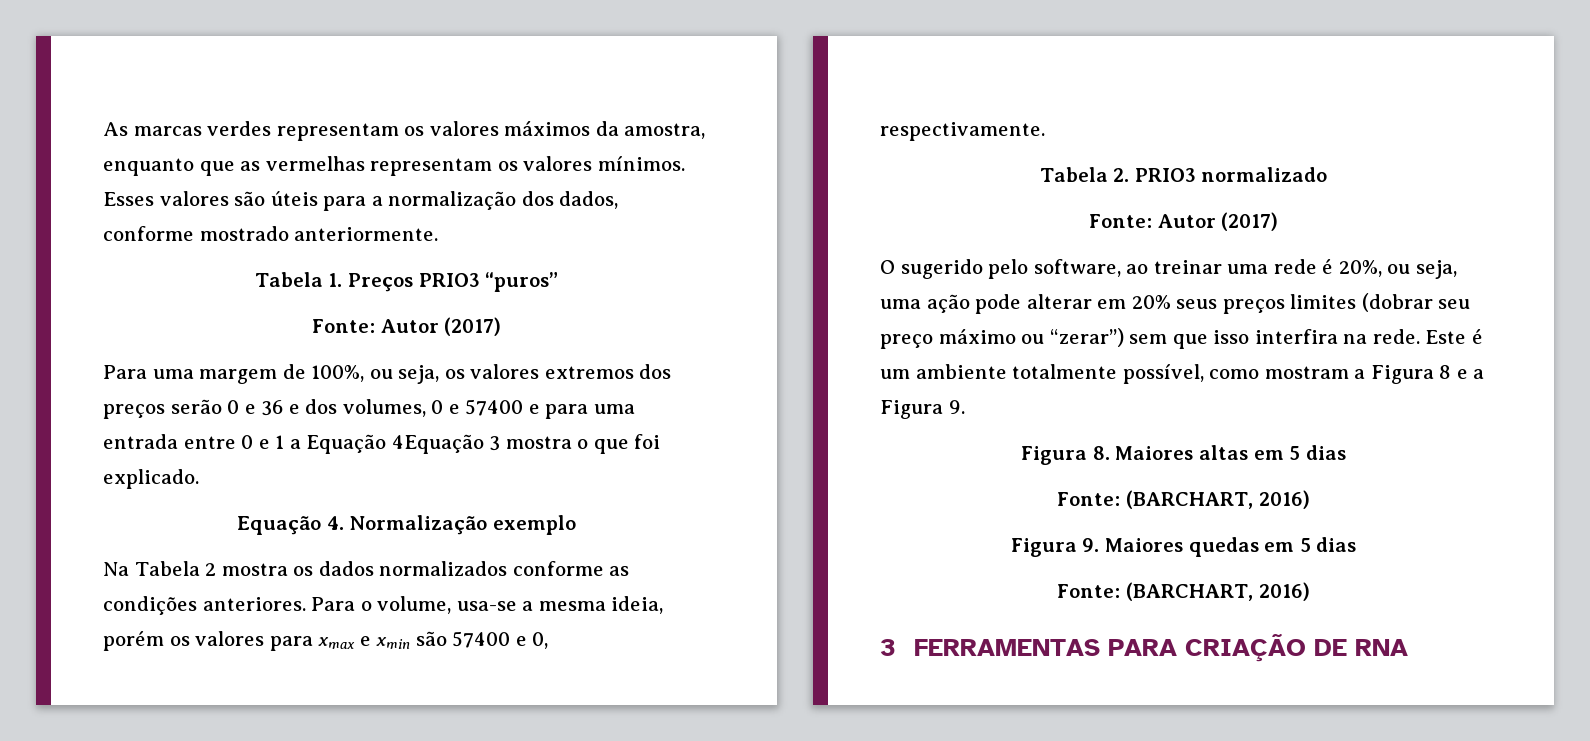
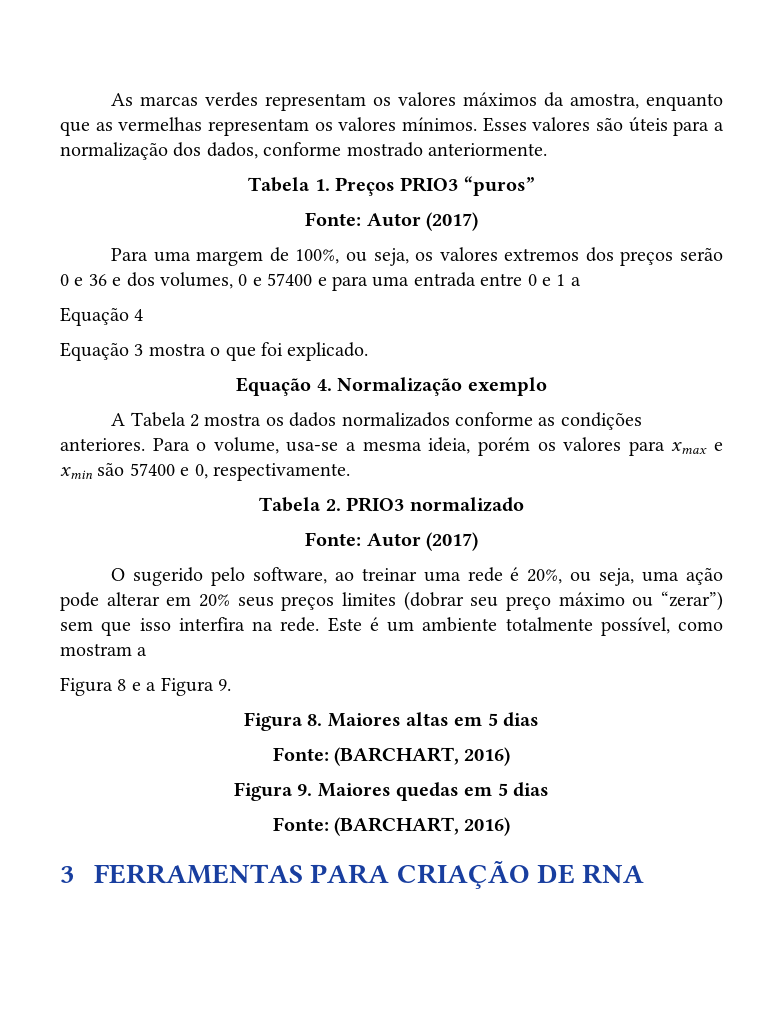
- Para uma margem de 100%, ou seja, os valores extremos dos preços serão 0 e 36 e dos volumes, 0 e 57400 e para uma entrada entre 0 e 1 a Equação 4Equação 3 mostra o que foi explicado.
+ Para uma margem de 100%, ou seja, os valores extremos dos preços serão 0 e 36 e dos volumes, 0 e 57400 e para uma entrada entre 0 e 1 a
+ Equação 4
+ Equação 3 mostra o que foi explicado.
- Na Tabela 2 mostra os dados normalizados conforme as condições anteriores.
+ A Tabela 2 mostra os dados normalizados conforme as condições anteriores.
- Este é um ambiente totalmente possível, como mostram a Figura 8 e a Figura 9.
+ Este é um ambiente totalmente possível, como mostram a
+ Figura 8 e a Figura 9.

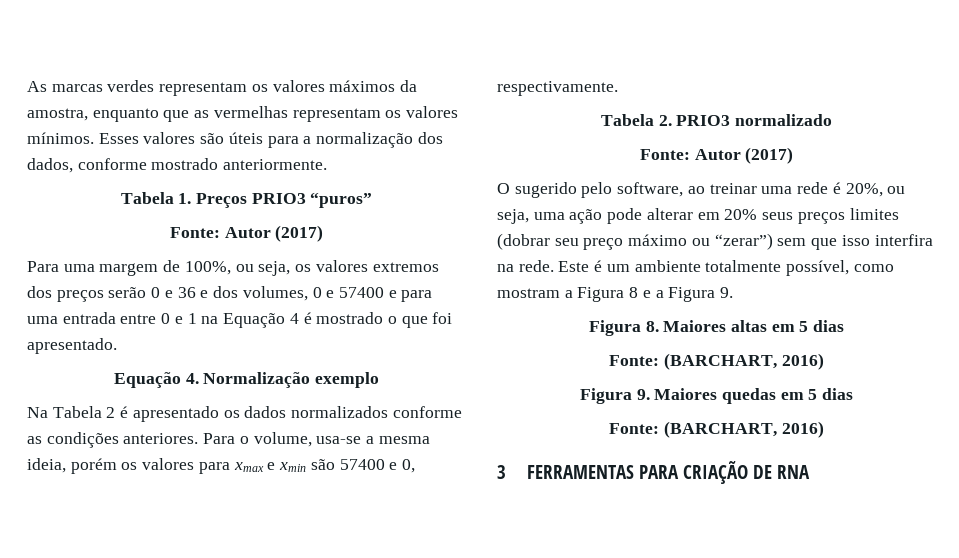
- Para uma margem de 100%, ou seja, os valores extremos dos preços serão 0 e 36 e dos volumes, 0 e 57400 e para uma entrada entre 0 e 1 a
- Equação 4
- Equação 3 mostra o que foi explicado.
+ Para uma margem de 100%, ou seja, os valores extremos dos preços serão 0 e 36 e dos volumes, 0 e 57400 e para uma entrada entre 0 e 1 na Equação 4 é mostrado o que foi apresentado.
- A Tabela 2 mostra os dados normalizados conforme as condições anteriores.
+ Na Tabela 2 é apresentado os dados normalizados conforme as condições anteriores.
- Este é um ambiente totalmente possível, como mostram a
- Figura 8 e a Figura 9.
+ Este é um ambiente totalmente possível, como mostram a Figura 8 e a Figura 9.

